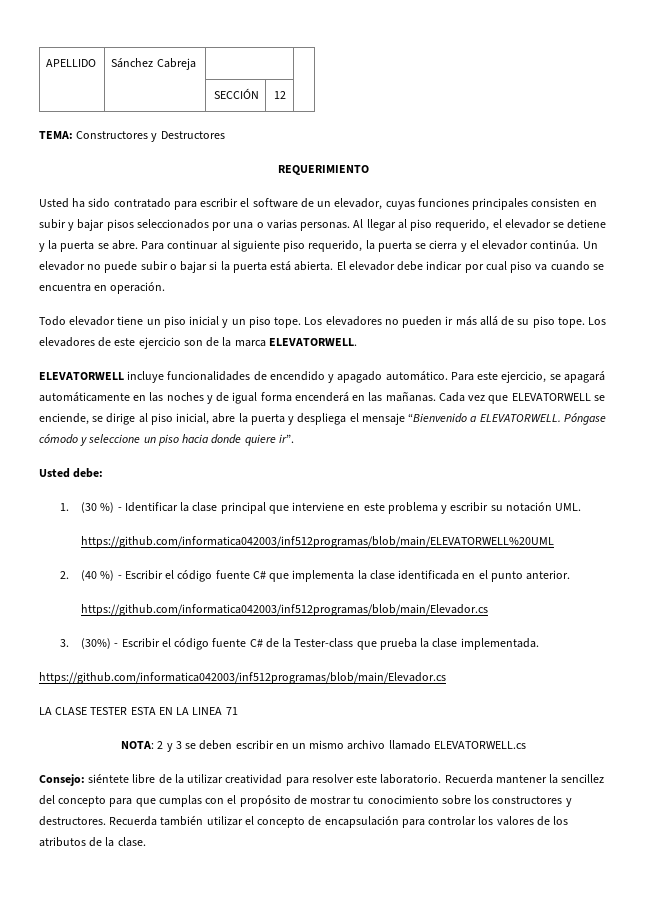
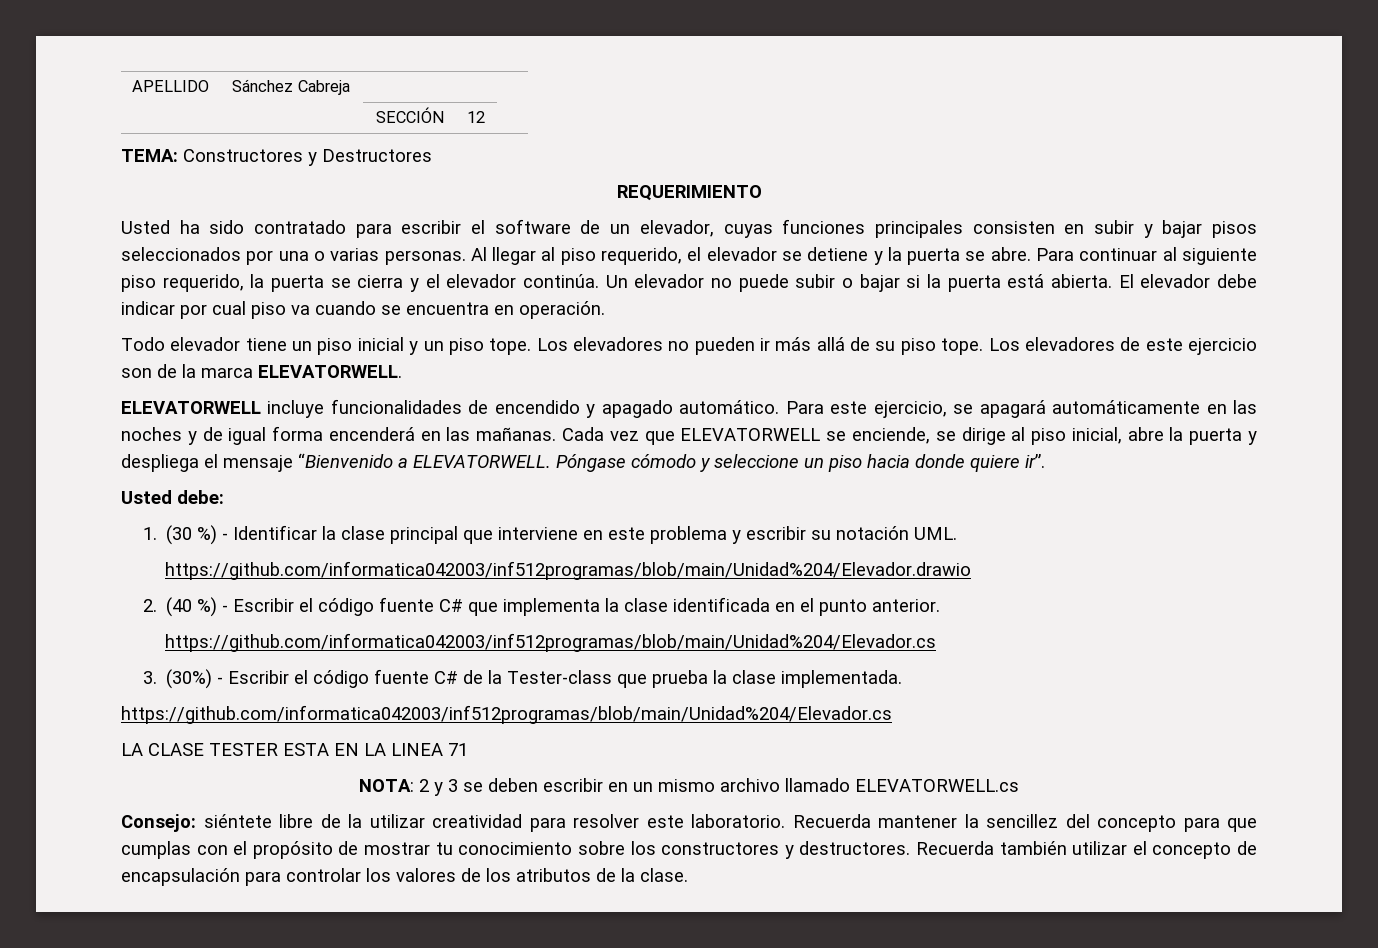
- https://github.com/informatica042003/inf512programas/blob/main/ELEVATORWELL%20UML
+ https://github.com/informatica042003/inf512programas/blob/main/Unidad%204/Elevador.drawio
  2. (40 %) - Escribir el código fuente C# que implementa la clase identificada en el punto anterior.
- https://github.com/informatica042003/inf512programas/blob/main/Elevador.cs
+ https://github.com/informatica042003/inf512programas/blob/main/Unidad%204/Elevador.cs
  3. (30%) - Escribir el código fuente C# de la Tester-class que prueba la clase implementada.
- https://github.com/informatica042003/inf512programas/blob/main/Elevador.cs
+ https://github.com/informatica042003/inf512programas/blob/main/Unidad%204/Elevador.cs

